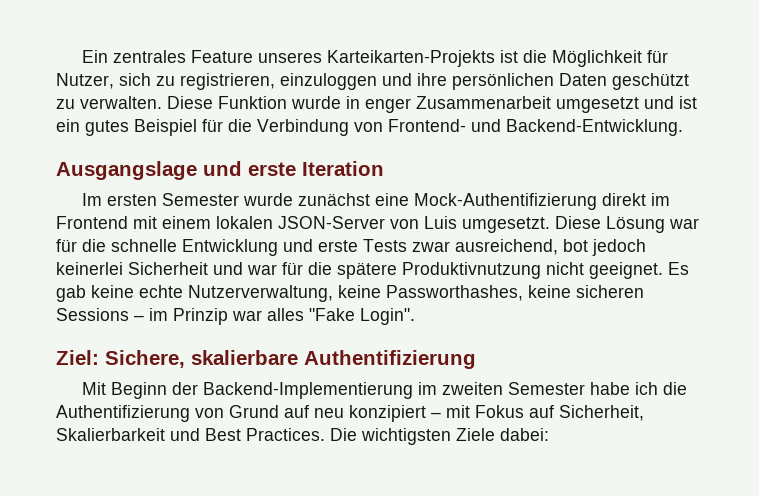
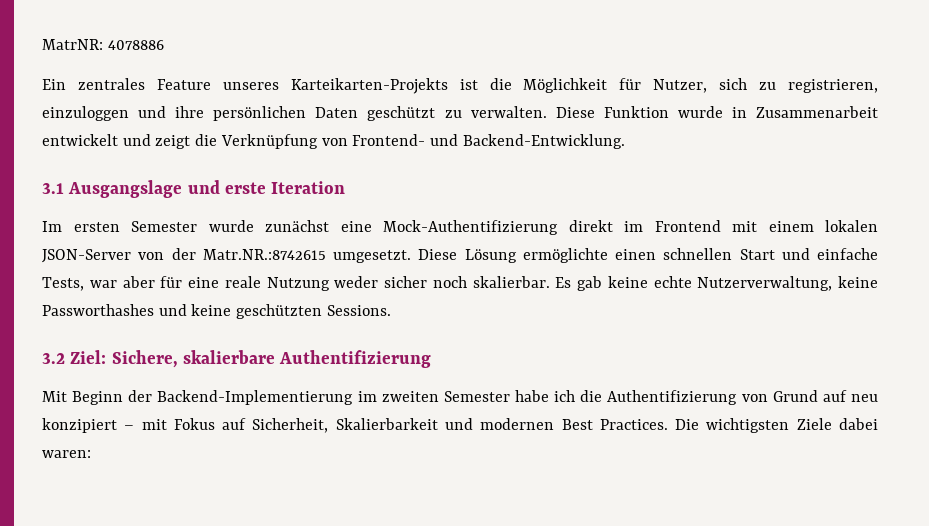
+ MatrNR: 4078886
- Diese Funktion wurde in enger Zusammenarbeit umgesetzt und ist ein gutes Beispiel für die Verbindung von Frontend- und Backend-Entwicklung.
+ Diese Funktion wurde in Zusammenarbeit entwickelt und zeigt die Verknüpfung von Frontend- und Backend-Entwicklung.
- Ausgangslage und erste Iteration
+ 3.1 Ausgangslage und erste Iteration
- Im ersten Semester wurde zunächst eine Mock-Authentifizierung direkt im Frontend mit einem lokalen JSON-Server von Luis umgesetzt.
+ Im ersten Semester wurde zunächst eine Mock-Authentifizierung direkt im Frontend mit einem lokalen JSON-Server von der Matr.NR.:8742615 umgesetzt.
- Diese Lösung war für die schnelle Entwicklung und erste Tests zwar ausreichend, bot jedoch keinerlei Sicherheit und war für die spätere Produktivnutzung nicht geeignet.
+ Diese Lösung ermöglichte einen schnellen Start und einfache Tests, war aber für eine reale Nutzung weder sicher noch skalierbar.
- Es gab keine echte Nutzerverwaltung, keine Passworthashes, keine sicheren Sessions – im Prinzip war alles "Fake Login".
- Ziel: Sichere, skalierbare Authentifizierung
+ Es gab keine echte Nutzerverwaltung, keine Passworthashes und keine geschützten Sessions.
+ 3.2 Ziel: Sichere, skalierbare Authentifizierung
- Mit Beginn der Backend-Implementierung im zweiten Semester habe ich die Authentifizierung von Grund auf neu konzipiert – mit Fokus auf Sicherheit, Skalierbarkeit und Best Practices.
+ Mit Beginn der Backend-Implementierung im zweiten Semester habe ich die Authentifizierung von Grund auf neu konzipiert – mit Fokus auf Sicherheit, Skalierbarkeit und modernen Best Practices.
- Die wichtigsten Ziele dabei:
+ Die wichtigsten Ziele dabei waren:

